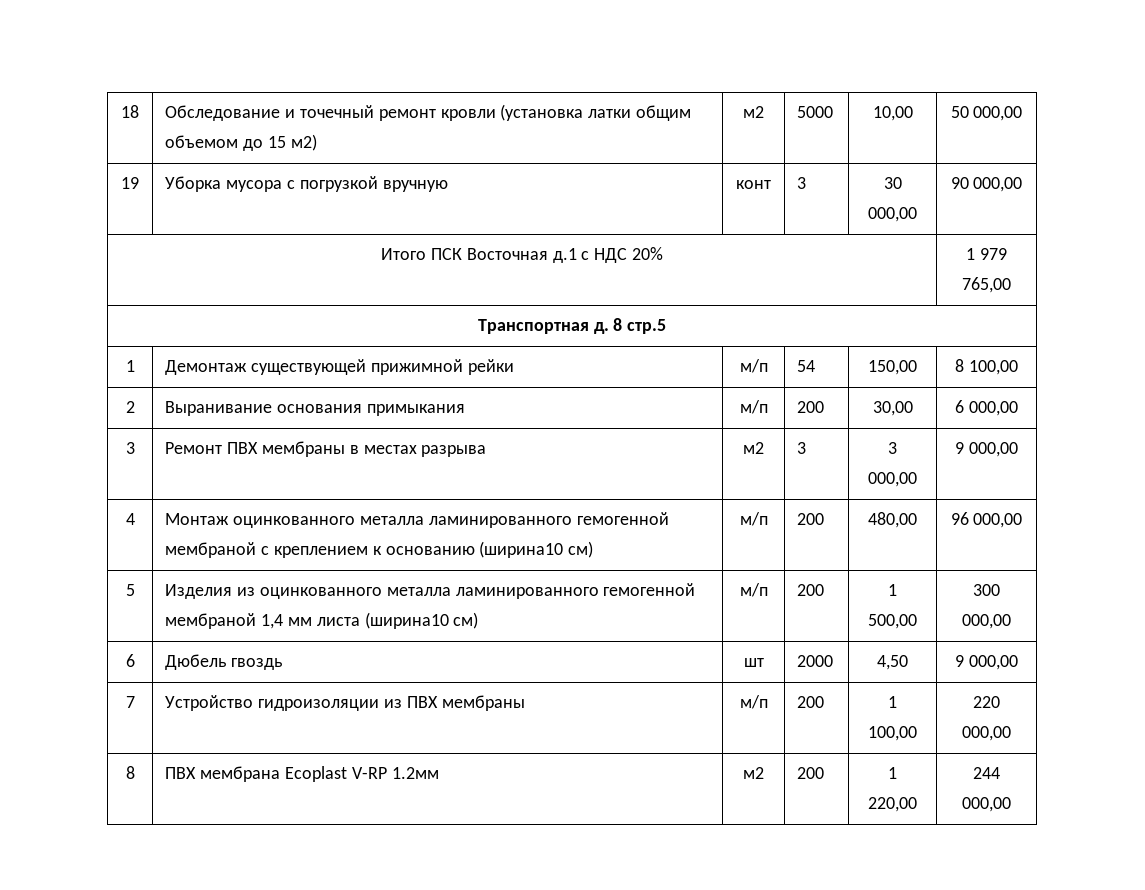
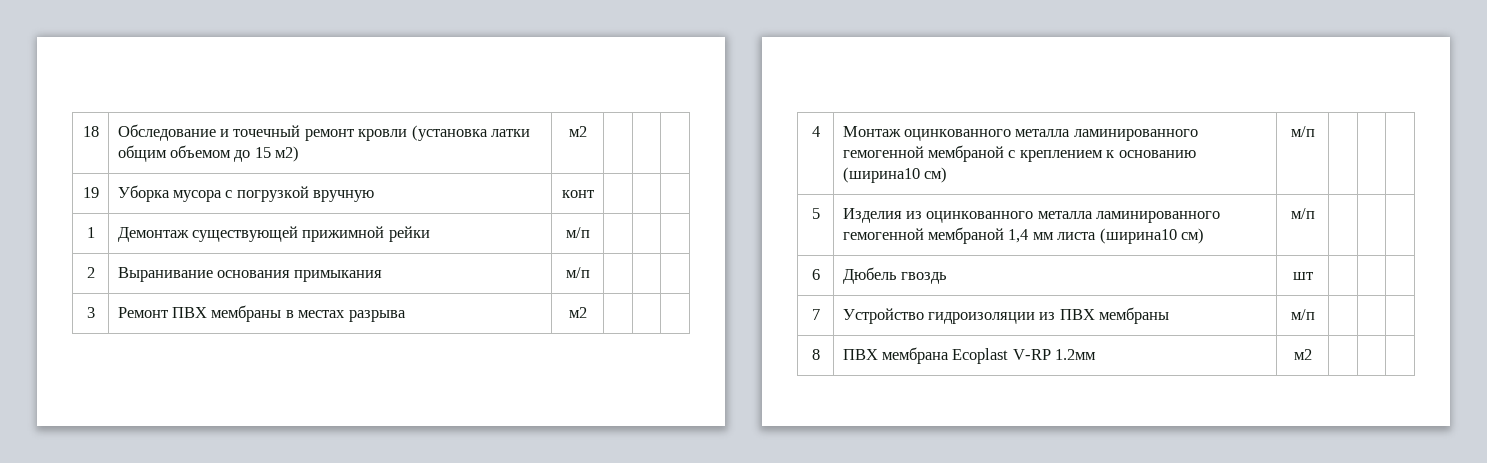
- 18 | Обследование и точечный ремонт кровли (установка латки общим объемом до 15 м2) | м2 | 5000 | 10,00 | 50 000,00
+ 18 | Обследование и точечный ремонт кровли (установка латки общим объемом до 15 м2) | м2 | | |
- 19 | Уборка мусора с погрузкой вручную | конт | 3 | 30 000,00 | 90 000,00
- Итого ПСК Восточная д.1 с НДС 20% | 1 979 765,00
- Транспортная д. 8 стр.5
+ 19 | Уборка мусора с погрузкой вручную | конт | | |
- 1 | Демонтаж существующей прижимной рейки | м/п | 54 | 150,00 | 8 100,00
+ 1 | Демонтаж существующей прижимной рейки | м/п | | |
- 2 | Выранивание основания примыкания | м/п | 200 | 30,00 | 6 000,00
+ 2 | Выранивание основания примыкания | м/п | | |
- 3 | Ремонт ПВХ мембраны в местах разрыва | м2 | 3 | 3 000,00 | 9 000,00
+ 3 | Ремонт ПВХ мембраны в местах разрыва | м2 | | |
- 4 | Монтаж оцинкованного металла ламинированного гемогенной мембраной с креплением к основанию (ширина10 см) | м/п | 200 | 480,00 | 96 000,00
+ 4 | Монтаж оцинкованного металла ламинированного гемогенной мембраной с креплением к основанию (ширина10 см) | м/п | | |
- 5 | Изделия из оцинкованного металла ламинированного гемогенной мембраной 1,4 мм листа (ширина10 см) | м/п | 200 | 1 500,00 | 300 000,00
+ 5 | Изделия из оцинкованного металла ламинированного гемогенной мембраной 1,4 мм листа (ширина10 см) | м/п | | |
- 6 | Дюбель гвоздь | шт | 2000 | 4,50 | 9 000,00
+ 6 | Дюбель гвоздь | шт | | |
- 7 | Устройство гидроизоляции из ПВХ мембраны | м/п | 200 | 1 100,00 | 220 000,00
+ 7 | Устройство гидроизоляции из ПВХ мембраны | м/п | | |
- 8 | ПВХ мембрана Ecoplast V-RP 1.2мм | м2 | 200 | 1 220,00 | 244 000,00
+ 8 | ПВХ мембрана Ecoplast V-RP 1.2мм | м2 | | |

